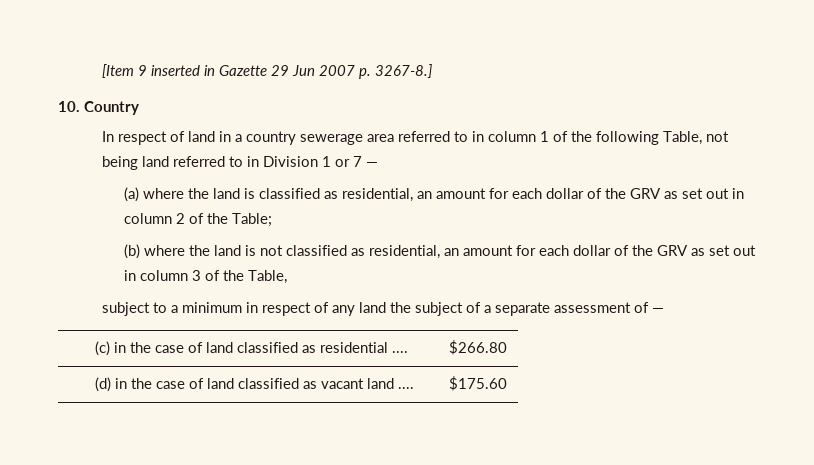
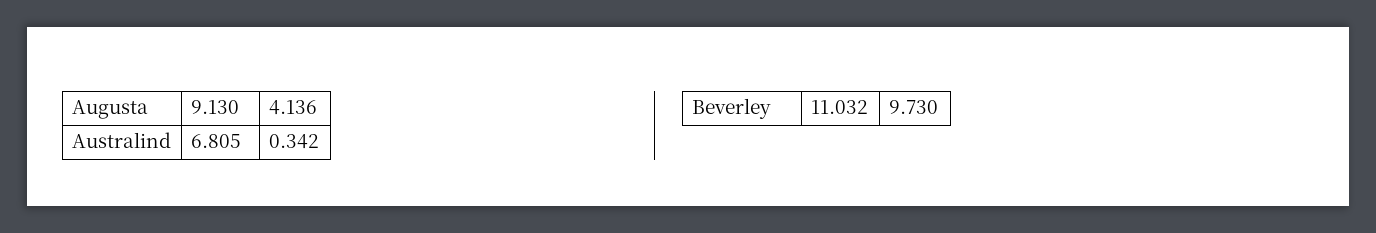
- [Item 9 inserted in Gazette 29 Jun 2007 p. 3267-8.]
- 10. Country
- In respect of land in a country sewerage area referred to in column 1 of the following Table, not being land referred to in Division 1 or 7 —
- (a) where the land is classified as residential, an amount for each dollar of the GRV as set out in column 2 of the Table;
- (b) where the land is not classified as residential, an amount for each dollar of the GRV as set out in column 3 of the Table,
- subject to a minimum in respect of any land the subject of a separate assessment of —
- (c) in the case of land classified as residential .... | $266.80
- (d) in the case of land classified as vacant land .... | $175.60
+ Augusta | 9.130 | 4.136
+ Australind | 6.805 | 0.342
+ Beverley | 11.032 | 9.730

